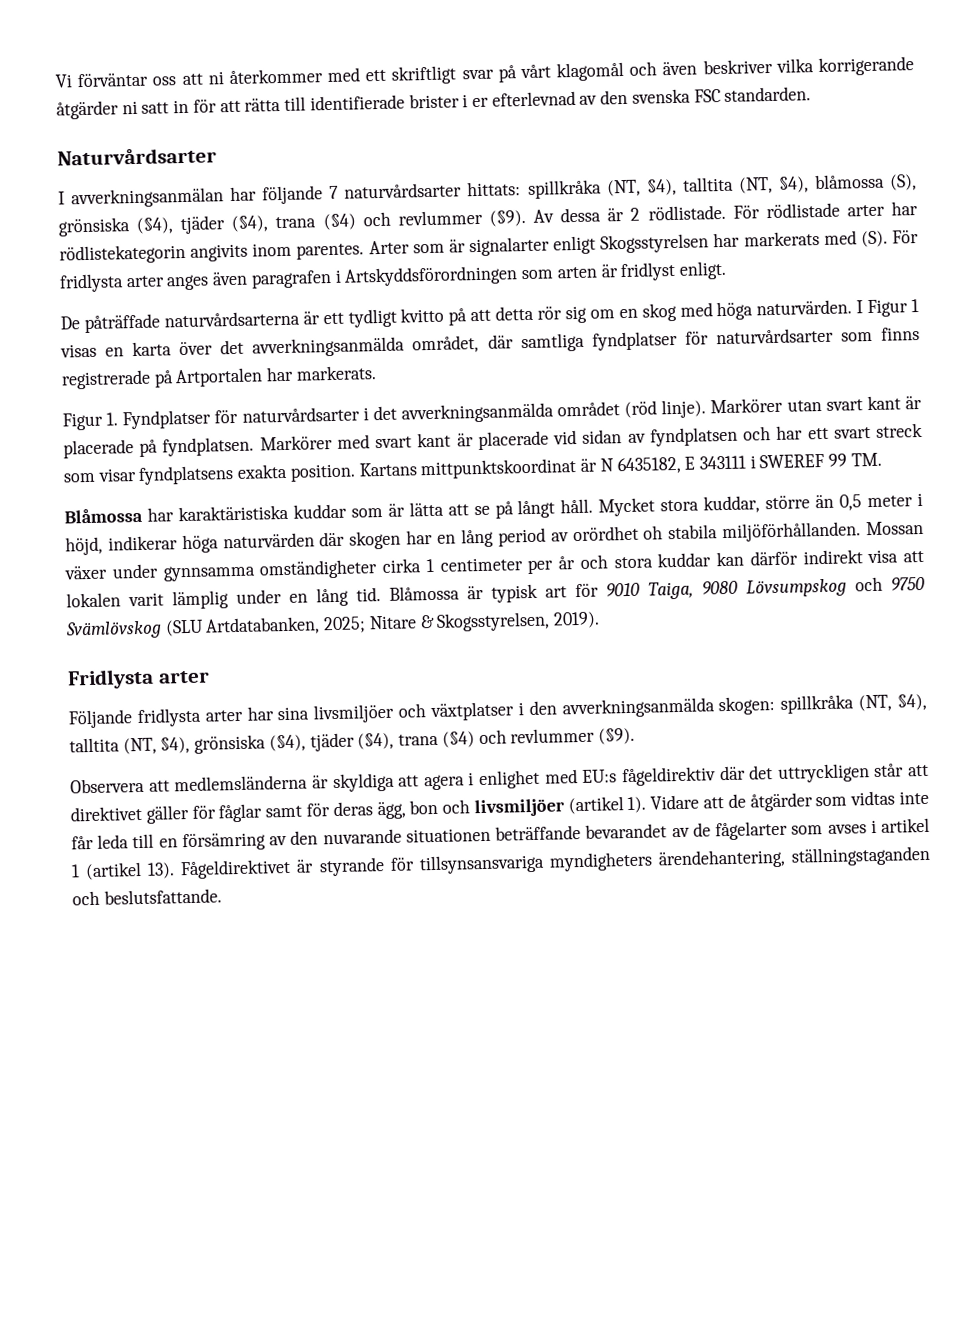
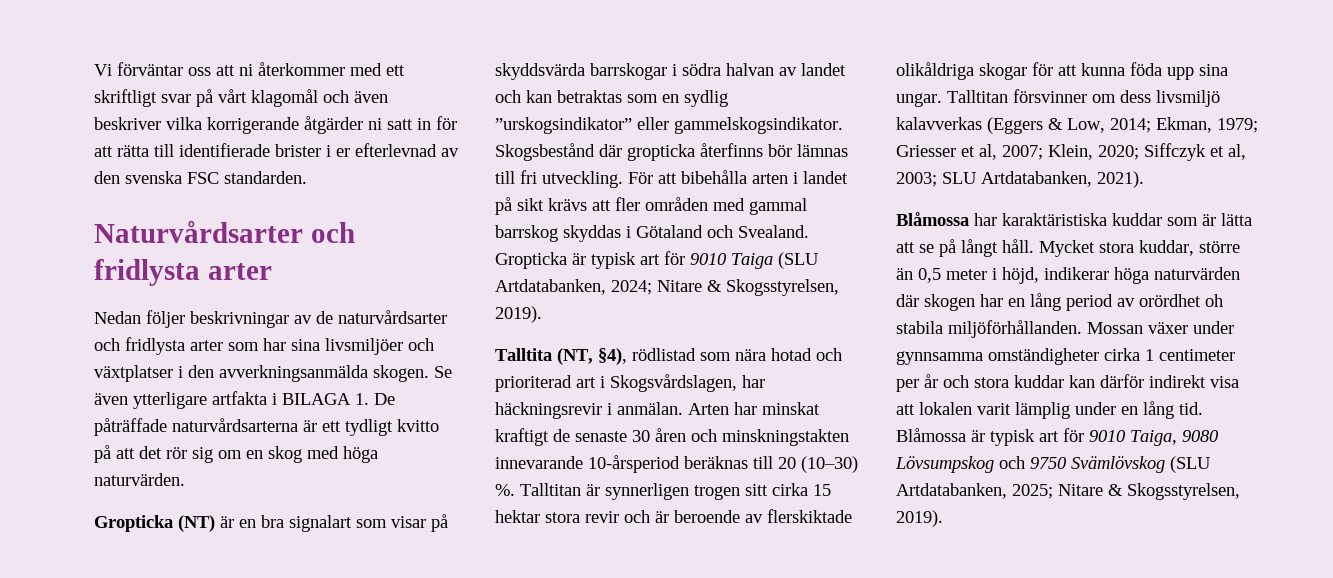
- Naturvårdsarter
- I avverkningsanmälan har följande 7 naturvårdsarter hittats: spillkråka (NT, §4), talltita (NT, §4), blåmossa (S), grönsiska (§4), tjäder (§4), trana (§4) och revlummer (§9). Av dessa är 2 rödlistade. För rödlistade arter har rödlistekategorin angivits inom parentes. Arter som är signalarter enligt Skogsstyrelsen har markerats med (S). För fridlysta arter anges även paragrafen i Artskyddsförordningen som arten är fridlyst enligt.
- De påträffade naturvårdsarterna är ett tydligt kvitto på att detta rör sig om en skog med höga naturvärden. I Figur 1 visas en karta över det avverkningsanmälda området, där samtliga fyndplatser för naturvårdsarter som finns registrerade på Artportalen har markerats.
- Figur 1. Fyndplatser för naturvårdsarter i det avverkningsanmälda området (röd linje). Markörer utan svart kant är placerade på fyndplatsen. Markörer med svart kant är placerade vid sidan av fyndplatsen och har ett svart streck som visar fyndplatsens exakta position. Kartans mittpunktskoordinat är N 6435182, E 343111 i SWEREF 99 TM.
+ Naturvårdsarter och fridlysta arter
+ Nedan följer beskrivningar av de naturvårdsarter och fridlysta arter som har sina livsmiljöer och växtplatser i den avverkningsanmälda skogen. Se även ytterligare artfakta i BILAGA 1. De påträffade naturvårdsarterna är ett tydligt kvitto på att det rör sig om en skog med höga naturvärden.
+ Gropticka (NT) är en bra signalart som visar på skyddsvärda barrskogar i södra halvan av landet och kan betraktas som en sydlig ”urskogsindikator” eller gammelskogsindikator. Skogsbestånd där gropticka återfinns bör lämnas till fri utveckling. För att bibehålla arten i landet på sikt krävs att fler områden med gammal barrskog skyddas i Götaland och Svealand. Gropticka är typisk art för 9010 Taiga (SLU Artdatabanken, 2024; Nitare & Skogsstyrelsen, 2019).
+ Talltita (NT, §4), rödlistad som nära hotad och prioriterad art i Skogsvårdslagen, har häckningsrevir i anmälan. Arten har minskat kraftigt de senaste 30 åren och minskningstakten innevarande 10-årsperiod beräknas till 20 (10–30) %. Talltitan är synnerligen trogen sitt cirka 15 hektar stora revir och är beroende av flerskiktade olikåldriga skogar för att kunna föda upp sina ungar. Talltitan försvinner om dess livsmiljö kalavverkas (Eggers & Low, 2014; Ekman, 1979; Griesser et al, 2007; Klein, 2020; Siffczyk et al, 2003; SLU Artdatabanken, 2021).
- Fridlysta arter
- Följande fridlysta arter har sina livsmiljöer och växtplatser i den avverkningsanmälda skogen: spillkråka (NT, §4), talltita (NT, §4), grönsiska (§4), tjäder (§4), trana (§4) och revlummer (§9).
- Observera att medlemsländerna är skyldiga att agera i enlighet med EU:s fågeldirektiv där det uttryckligen står att direktivet gäller för fåglar samt för deras ägg, bon och livsmiljöer (artikel 1). Vidare att de åtgärder som vidtas inte får leda till en försämring av den nuvarande situationen beträffande bevarandet av de fågelarter som avses i artikel 1 (artikel 13). Fågeldirektivet är styrande för tillsynsansvariga myndigheters ärendehantering, ställningstaganden och beslutsfattande.

